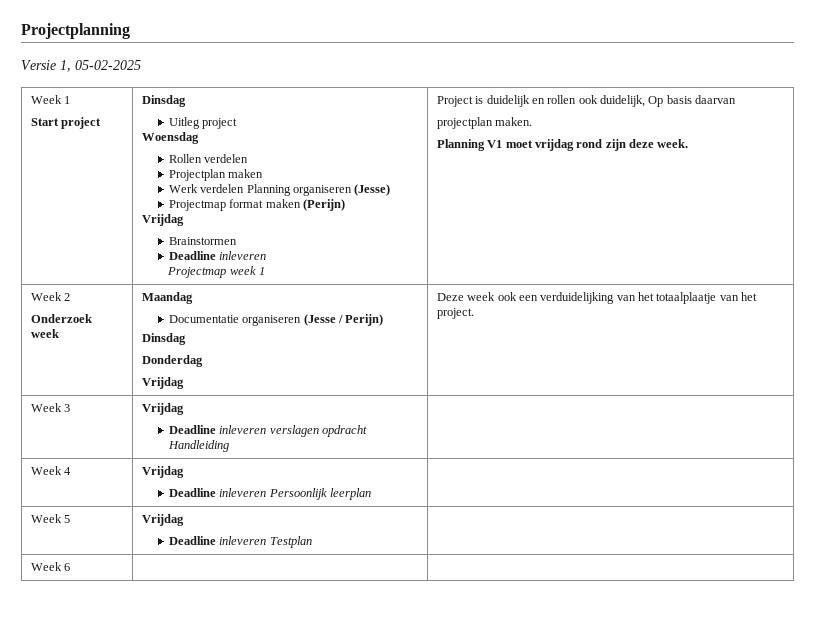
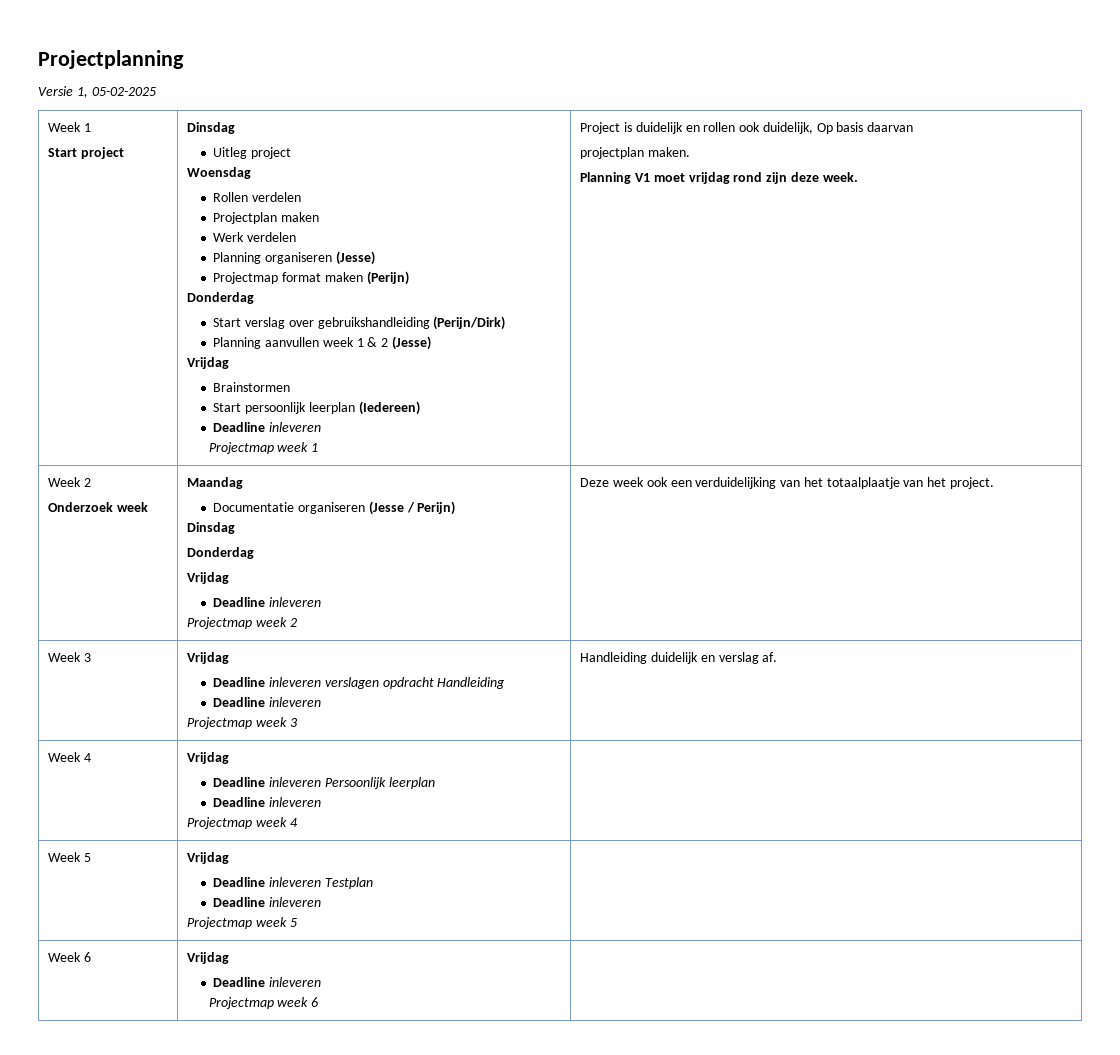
- Werk verdelen Planning organiseren (Jesse)
+ Werk verdelen
+ Planning organiseren (Jesse)
  Projectmap format maken (Perijn)
+ Donderdag
+ Start verslag over gebruikshandleiding (Perijn/Dirk)
+ Planning aanvullen week 1 & 2 (Jesse)
  Vrijdag
  Brainstormen
+ Start persoonlijk leerplan (Iedereen)
  Week 2
  Onderzoek week | Maandag
  Documentatie organiseren (Jesse / Perijn)
  Dinsdag
  Donderdag
- Vrijdag | Deze week ook een verduidelijking van het totaalplaatje van het project.
+ Vrijdag
+ Deadline inleveren
+ Projectmap week 2 | Deze week ook een verduidelijking van het totaalplaatje van het project.
  Week 3 | Vrijdag
- Deadline inleveren verslagen opdracht Handleiding |
+ Deadline inleveren verslagen opdracht Handleiding
+ Deadline inleveren
+ Projectmap week 3 | Handleiding duidelijk en verslag af.
  Week 4 | Vrijdag
- Deadline inleveren Persoonlijk leerplan |
+ Deadline inleveren Persoonlijk leerplan
+ Deadline inleveren
+ Projectmap week 4 |
  Week 5 | Vrijdag
- Deadline inleveren Testplan |
- Week 6 | |
+ Deadline inleveren Testplan
+ Deadline inleveren
+ Projectmap week 5 |
+ Week 6 | Vrijdag
+ Deadline inleveren
+ Projectmap week 6 |

